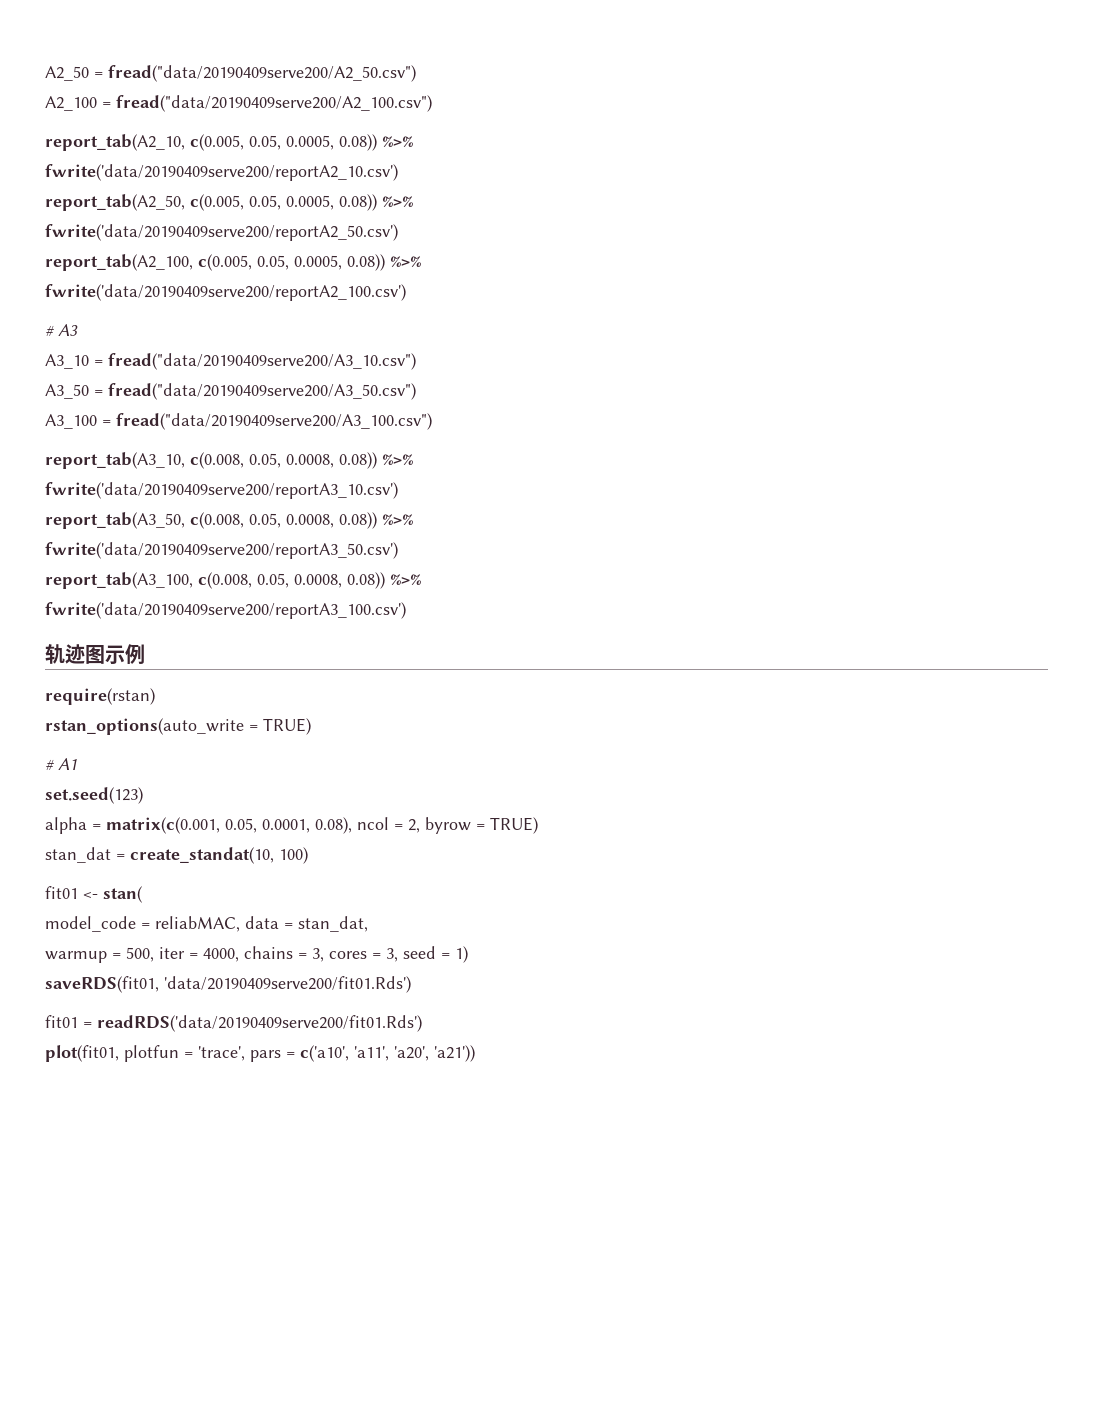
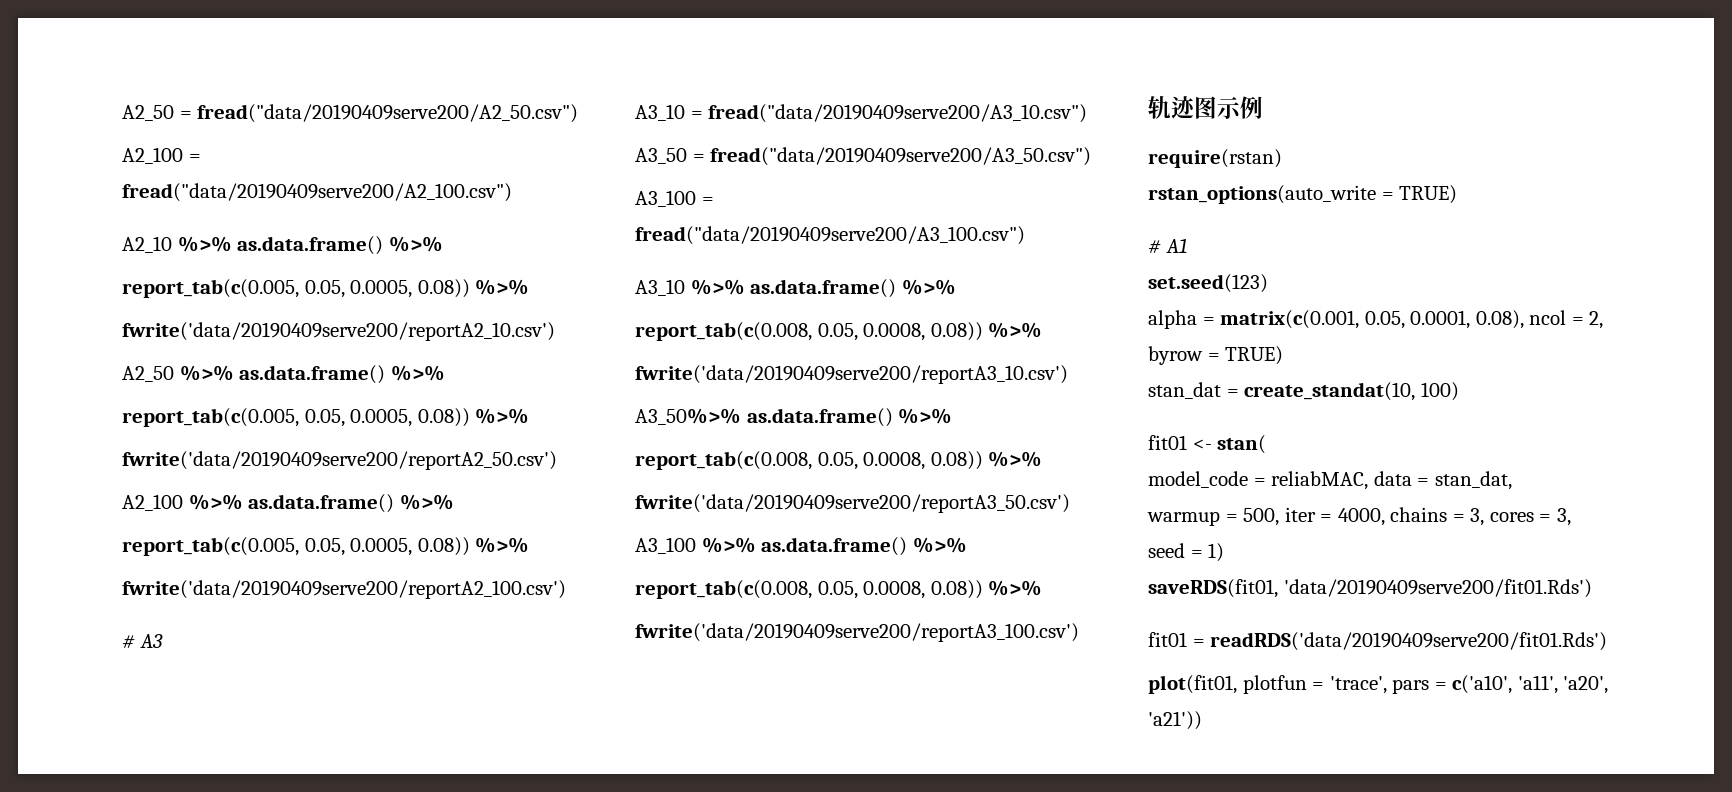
- report_tab(A2_10, c(0.005, 0.05, 0.0005, 0.08)) %>%
+ A2_10 %>% as.data.frame() %>%
+ report_tab(c(0.005, 0.05, 0.0005, 0.08)) %>%
- report_tab(A2_50, c(0.005, 0.05, 0.0005, 0.08)) %>%
+ A2_50 %>% as.data.frame() %>%
+ report_tab(c(0.005, 0.05, 0.0005, 0.08)) %>%
- report_tab(A2_100, c(0.005, 0.05, 0.0005, 0.08)) %>%
+ A2_100 %>% as.data.frame() %>%
+ report_tab(c(0.005, 0.05, 0.0005, 0.08)) %>%
- report_tab(A3_10, c(0.008, 0.05, 0.0008, 0.08)) %>%
+ A3_10 %>% as.data.frame() %>%
+ report_tab(c(0.008, 0.05, 0.0008, 0.08)) %>%
- report_tab(A3_50, c(0.008, 0.05, 0.0008, 0.08)) %>%
+ A3_50%>% as.data.frame() %>%
+ report_tab(c(0.008, 0.05, 0.0008, 0.08)) %>%
- report_tab(A3_100, c(0.008, 0.05, 0.0008, 0.08)) %>%
+ A3_100 %>% as.data.frame() %>%
+ report_tab(c(0.008, 0.05, 0.0008, 0.08)) %>%

